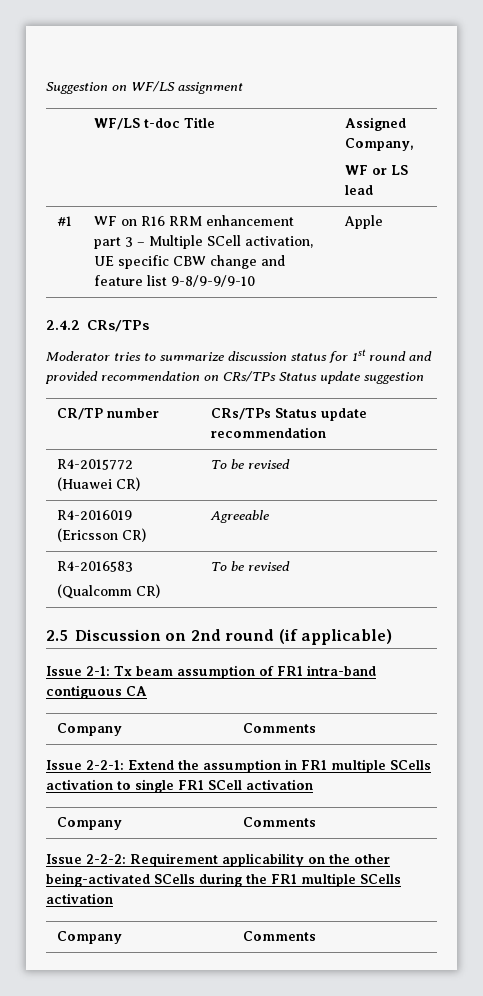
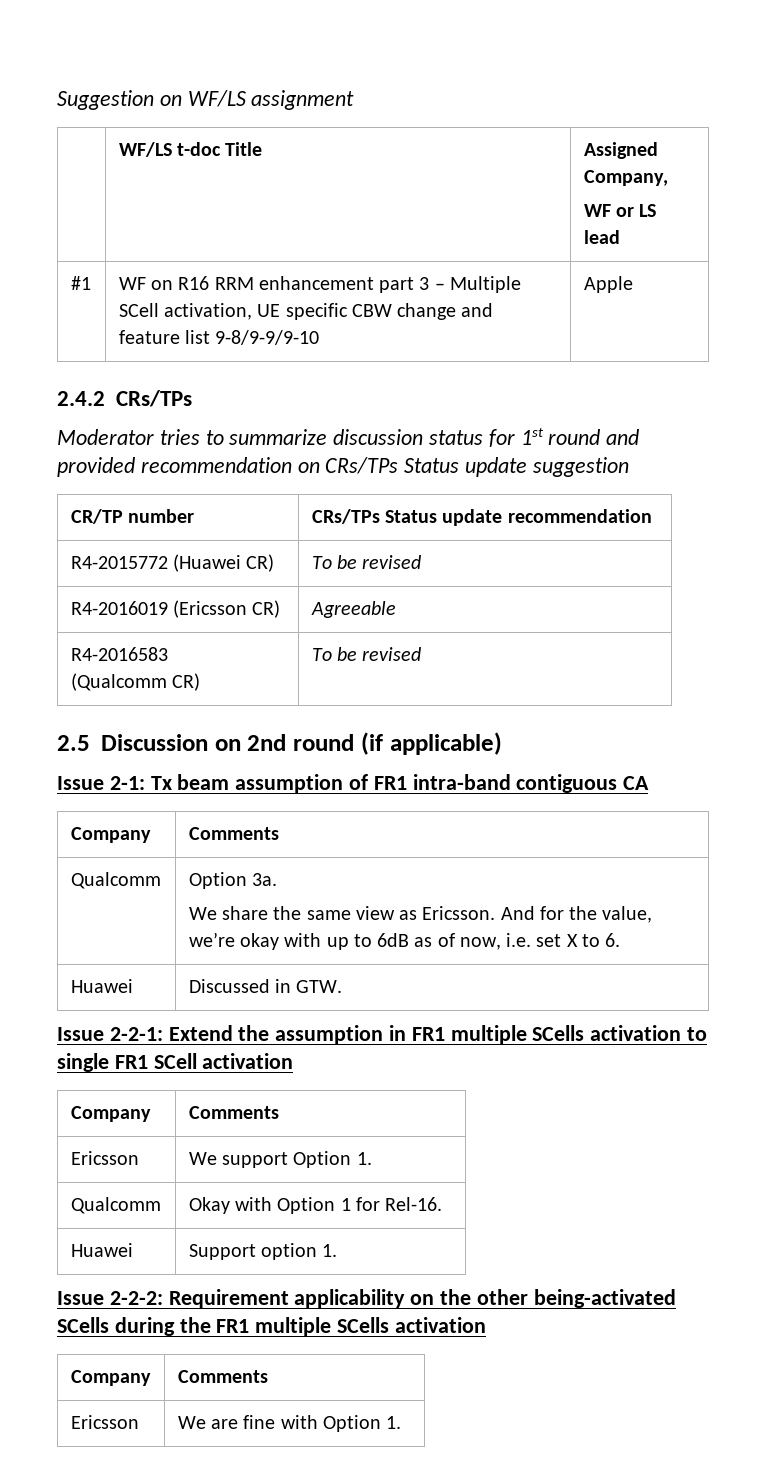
+ Qualcomm | Option 3a.
+ We share the same view as Ericsson. And for the value, we’re okay with up to 6dB as of now, i.e. set X to 6.
+ Huawei | Discussed in GTW.
+ Ericsson | We support Option 1.
+ Qualcomm | Okay with Option 1 for Rel-16.
+ Huawei | Support option 1.
+ Ericsson | We are fine with Option 1.

